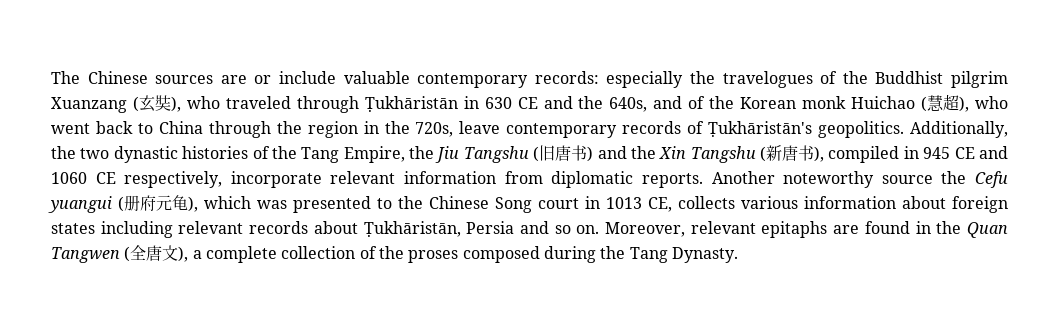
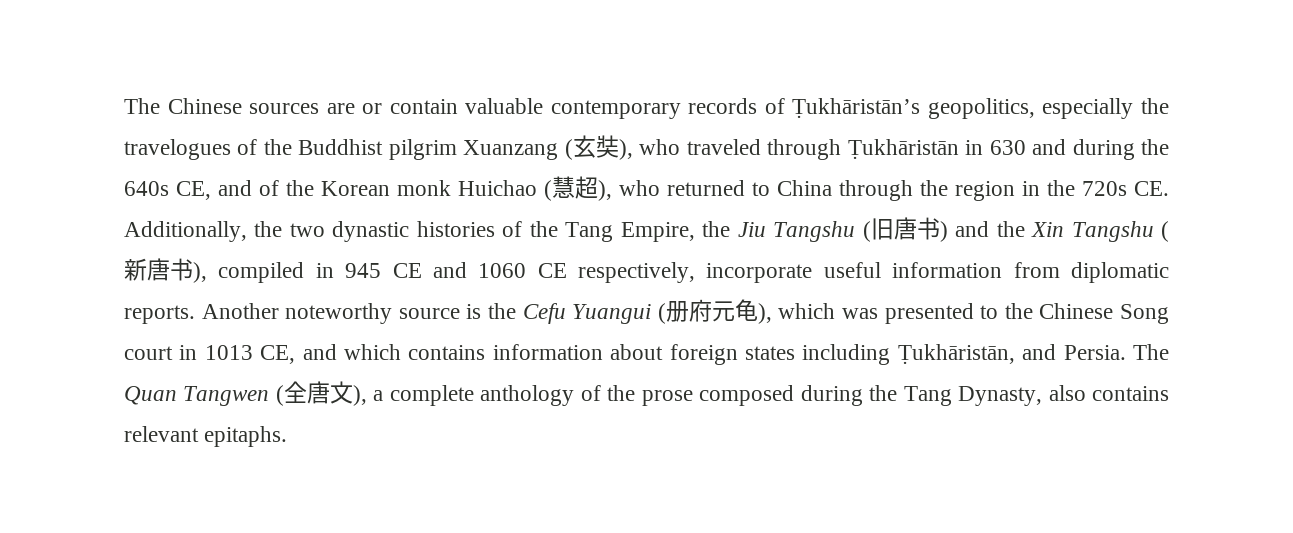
- The Chinese sources are or include valuable contemporary records: especially the travelogues of the Buddhist pilgrim Xuanzang (玄奘), who traveled through Ṭukhāristān in 630 CE and the 640s, and of the Korean monk Huichao (慧超), who went back to China through the region in the 720s, leave contemporary records of Ṭukhāristān's geopolitics. Additionally, the two dynastic histories of the Tang Empire, the Jiu Tangshu (旧唐书) and the Xin Tangshu (新唐书), compiled in 945 CE and 1060 CE respectively, incorporate relevant information from diplomatic reports.
+ The Chinese sources are or contain valuable contemporary records of Ṭukhāristān’s geopolitics, especially the travelogues of the Buddhist pilgrim Xuanzang (玄奘), who traveled through Ṭukhāristān in 630 and during the 640s CE, and of the Korean monk Huichao (慧超), who returned to China through the region in the 720s CE. Additionally, the two dynastic histories of the Tang Empire, the Jiu Tangshu (旧唐书) and the Xin Tangshu (新唐书), compiled in 945 CE and 1060 CE respectively, incorporate useful information from diplomatic reports.
- Another noteworthy source the Cefu yuangui (册府元龟), which was presented to the Chinese Song court in 1013 CE, collects various information about foreign states including relevant records about Ṭukhāristān, Persia and so on. Moreover, relevant epitaphs are found in the Quan Tangwen (全唐文), a complete collection of the proses composed during the Tang Dynasty.
+ Another noteworthy source is the Cefu Yuangui (册府元龟), which was presented to the Chinese Song court in 1013 CE, and which contains information about foreign states including Ṭukhāristān, and Persia. The Quan Tangwen (全唐文), a complete anthology of the prose composed during the Tang Dynasty, also contains relevant epitaphs.

